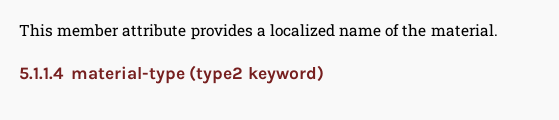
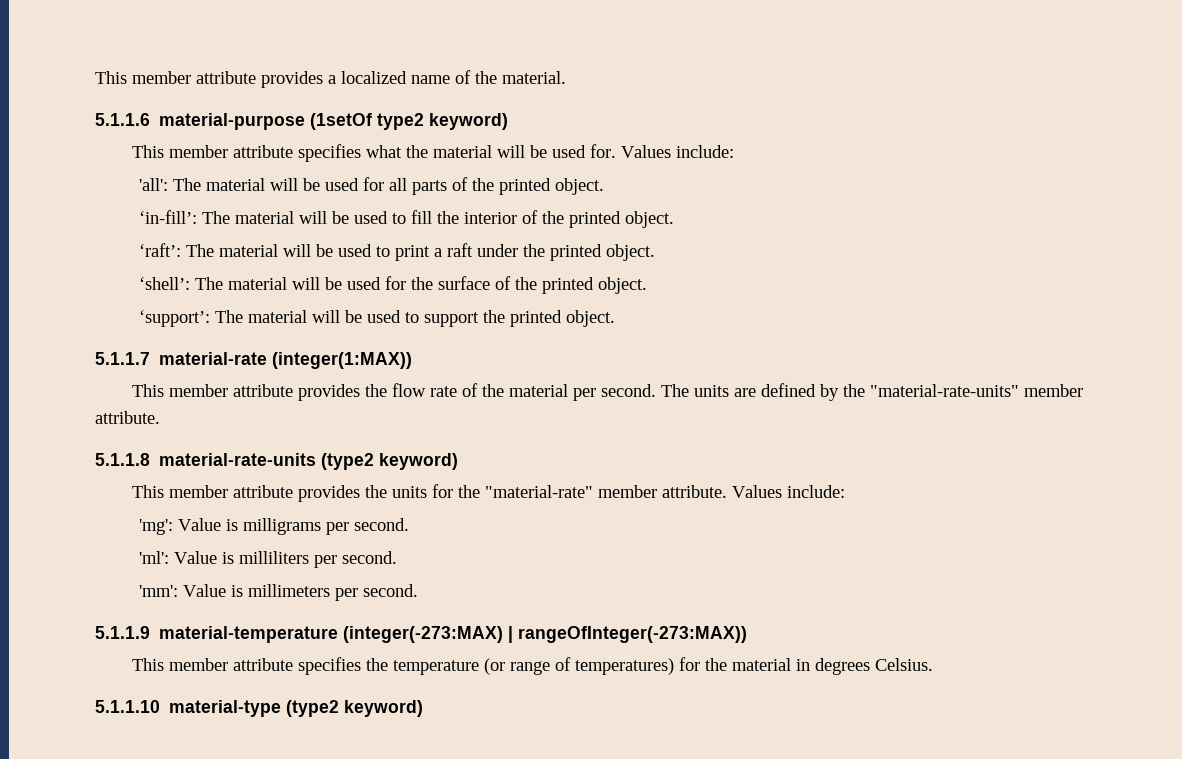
- 5.1.1.4 material-type (type2 keyword)
+ 5.1.1.6 material-purpose (1setOf type2 keyword)
+ This member attribute specifies what the material will be used for. Values include:
+ 'all': The material will be used for all parts of the printed object.
+ ‘in-fill’: The material will be used to fill the interior of the printed object.
+ ‘raft’: The material will be used to print a raft under the printed object.
+ ‘shell’: The material will be used for the surface of the printed object.
+ ‘support’: The material will be used to support the printed object.
+ 5.1.1.7 material-rate (integer(1:MAX))
+ This member attribute provides the flow rate of the material per second. The units are defined by the "material-rate-units" member attribute.
+ 5.1.1.8 material-rate-units (type2 keyword)
+ This member attribute provides the units for the "material-rate" member attribute. Values include:
+ 'mg': Value is milligrams per second.
+ 'ml': Value is milliliters per second.
+ 'mm': Value is millimeters per second.
+ 5.1.1.9 material-temperature (integer(-273:MAX) | rangeOfInteger(-273:MAX))
+ This member attribute specifies the temperature (or range of temperatures) for the material in degrees Celsius.
+ 5.1.1.10 material-type (type2 keyword)

